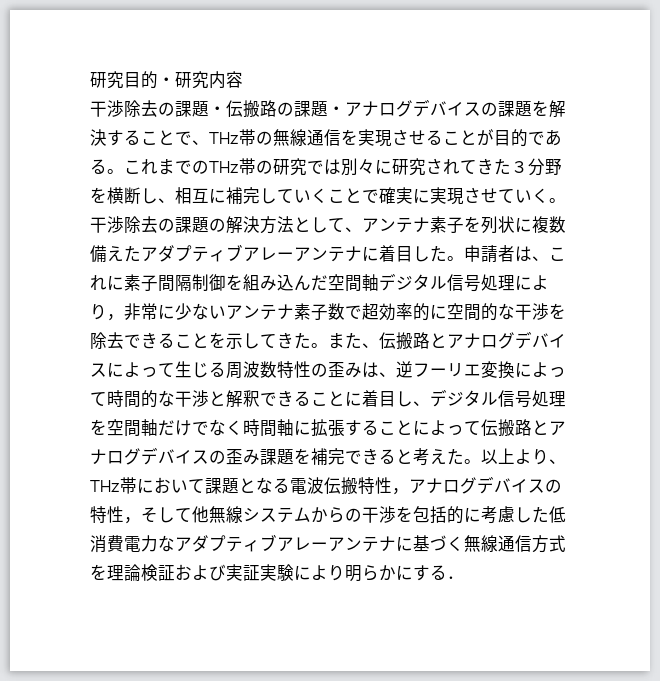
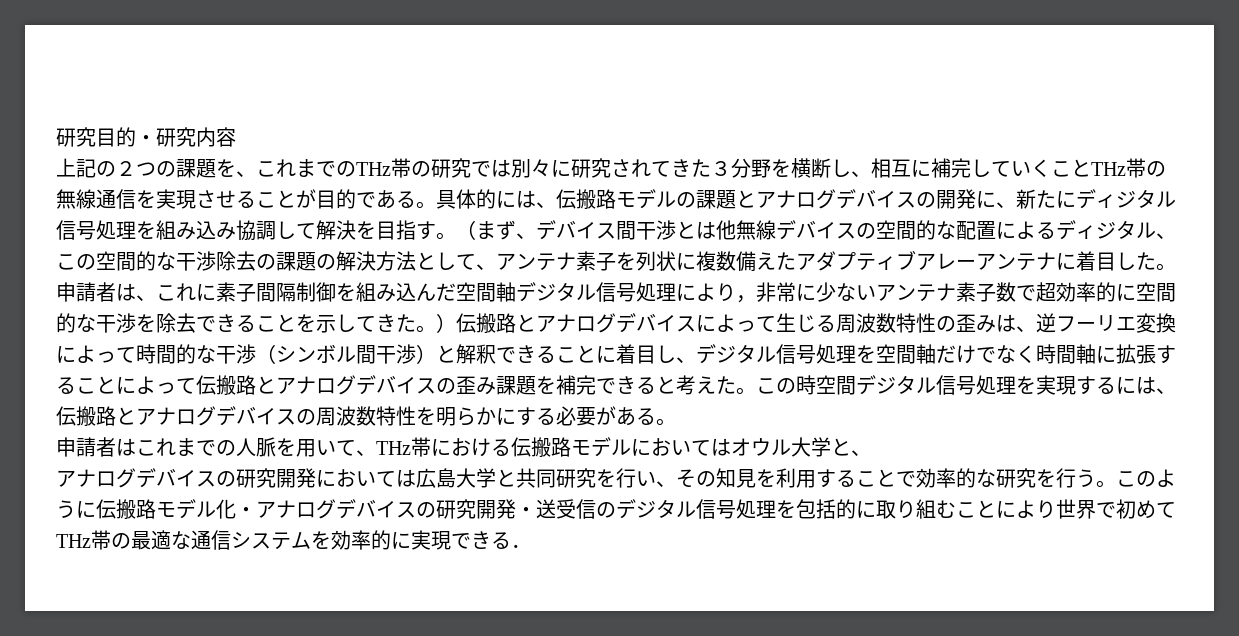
- 干渉除去の課題・伝搬路の課題・アナログデバイスの課題を解決することで、THz帯の無線通信を実現させることが目的である。これまでのTHz帯の研究では別々に研究されてきた３分野を横断し、相互に補完していくことで確実に実現させていく。干渉除去の課題の解決方法として、アンテナ素子を列状に複数備えたアダプティブアレーアンテナに着目した。
+ 上記の２つの課題を、これまでのTHz帯の研究では別々に研究されてきた３分野を横断し、相互に補完していくことTHz帯の無線通信を実現させることが目的である。具体的には、伝搬路モデルの課題とアナログデバイスの開発に、新たにディジタル信号処理を組み込み協調して解決を目指す。（まず、デバイス間干渉とは他無線デバイスの空間的な配置によるディジタル、この空間的な干渉除去の課題の解決方法として、アンテナ素子を列状に複数備えたアダプティブアレーアンテナに着目した。
- 申請者は、これに素子間隔制御を組み込んだ空間軸デジタル信号処理により，非常に少ないアンテナ素子数で超効率的に空間的な干渉を除去できることを示してきた。また、伝搬路とアナログデバイスによって生じる周波数特性の歪みは、逆フーリエ変換によって時間的な干渉と解釈できることに着目し、デジタル信号処理を空間軸だけでなく時間軸に拡張することによって伝搬路とアナログデバイスの歪み課題を補完できると考えた。
+ 申請者は、これに素子間隔制御を組み込んだ空間軸デジタル信号処理により，非常に少ないアンテナ素子数で超効率的に空間的な干渉を除去できることを示してきた。）伝搬路とアナログデバイスによって生じる周波数特性の歪みは、逆フーリエ変換によって時間的な干渉（シンボル間干渉）と解釈できることに着目し、デジタル信号処理を空間軸だけでなく時間軸に拡張することによって伝搬路とアナログデバイスの歪み課題を補完できると考えた。
- 以上より、THz帯において課題となる電波伝搬特性，アナログデバイスの特性，そして他無線システムからの干渉を包括的に考慮した低消費電力なアダプティブアレーアンテナに基づく無線通信方式を理論検証および実証実験により明らかにする．
+ この時空間デジタル信号処理を実現するには、伝搬路とアナログデバイスの周波数特性を明らかにする必要がある。
+ 申請者はこれまでの人脈を用いて、THz帯における伝搬路モデルにおいてはオウル大学と、
+ アナログデバイスの研究開発においては広島大学と共同研究を行い、その知見を利用することで効率的な研究を行う。このように伝搬路モデル化・アナログデバイスの研究開発・送受信のデジタル信号処理を包括的に取り組むことにより世界で初めてTHz帯の最適な通信システムを効率的に実現できる．

